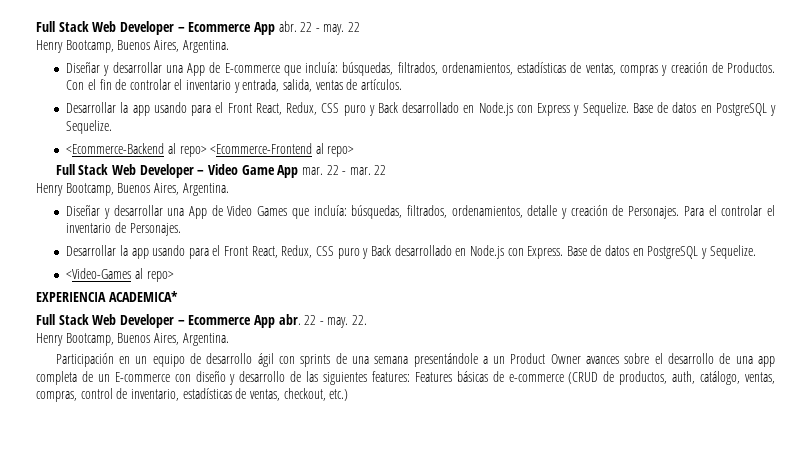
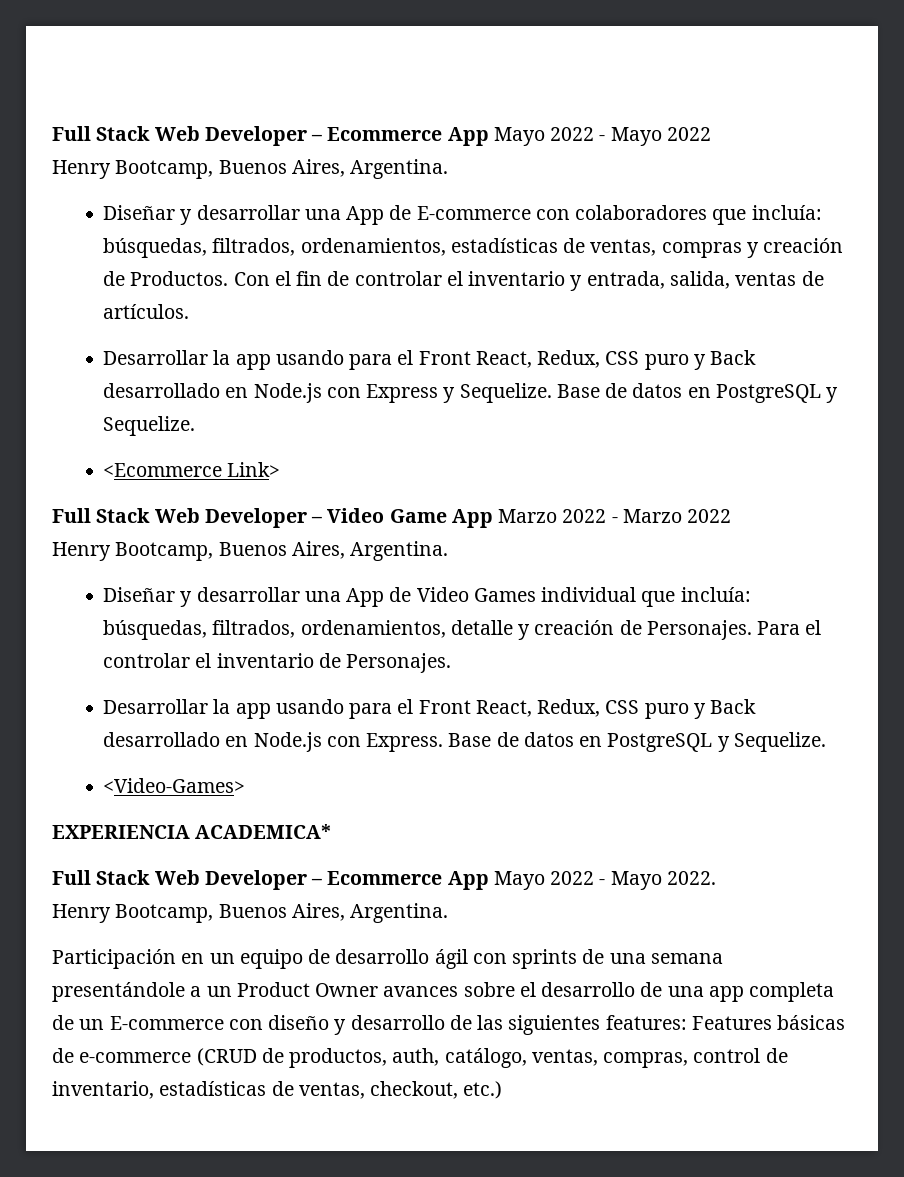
- Full Stack Web Developer – Ecommerce App abr. 22 - may. 22
+ Full Stack Web Developer – Ecommerce App Mayo 2022 - Mayo 2022
- Diseñar y desarrollar una App de E-commerce que incluía: búsquedas, filtrados, ordenamientos, estadísticas de ventas, compras y creación de Productos.
+ Diseñar y desarrollar una App de E-commerce con colaboradores que incluía: búsquedas, filtrados, ordenamientos, estadísticas de ventas, compras y creación de Productos.
- <Ecommerce-Backend al repo> <Ecommerce-Frontend al repo>
+ <Ecommerce Link>
- Full Stack Web Developer – Video Game App mar. 22 - mar. 22
+ Full Stack Web Developer – Video Game App Marzo 2022 - Marzo 2022
- Diseñar y desarrollar una App de Video Games que incluía: búsquedas, filtrados, ordenamientos, detalle y creación de Personajes.
+ Diseñar y desarrollar una App de Video Games individual que incluía: búsquedas, filtrados, ordenamientos, detalle y creación de Personajes.
- <Video-Games al repo>
+ <Video-Games>
- Full Stack Web Developer – Ecommerce App abr. 22 - may. 22.
+ Full Stack Web Developer – Ecommerce App Mayo 2022 - Mayo 2022.

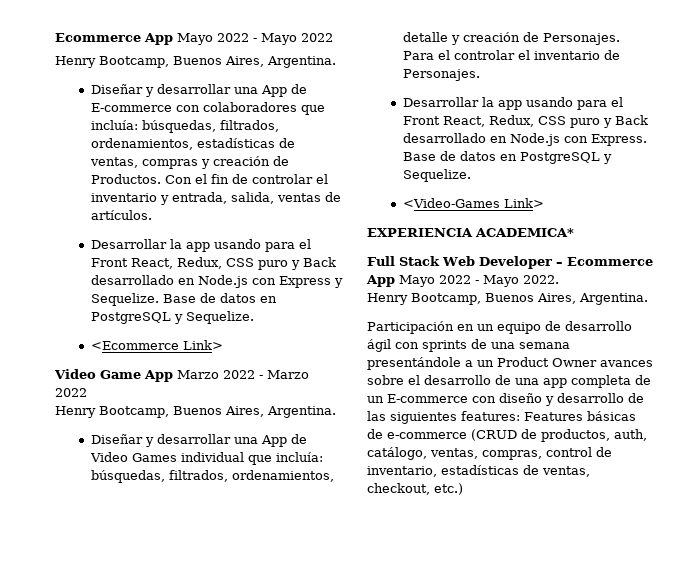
- Full Stack Web Developer – Ecommerce App Mayo 2022 - Mayo 2022
+ Ecommerce App Mayo 2022 - Mayo 2022
- Full Stack Web Developer – Video Game App Marzo 2022 - Marzo 2022
+ Video Game App Marzo 2022 - Marzo 2022
- <Video-Games>
+ <Video-Games Link>

